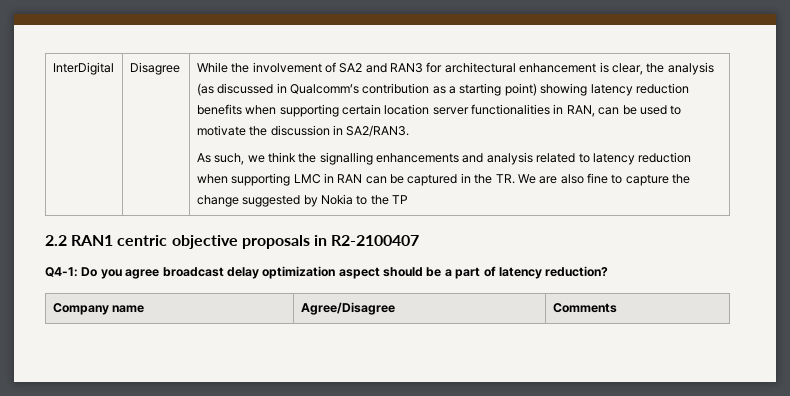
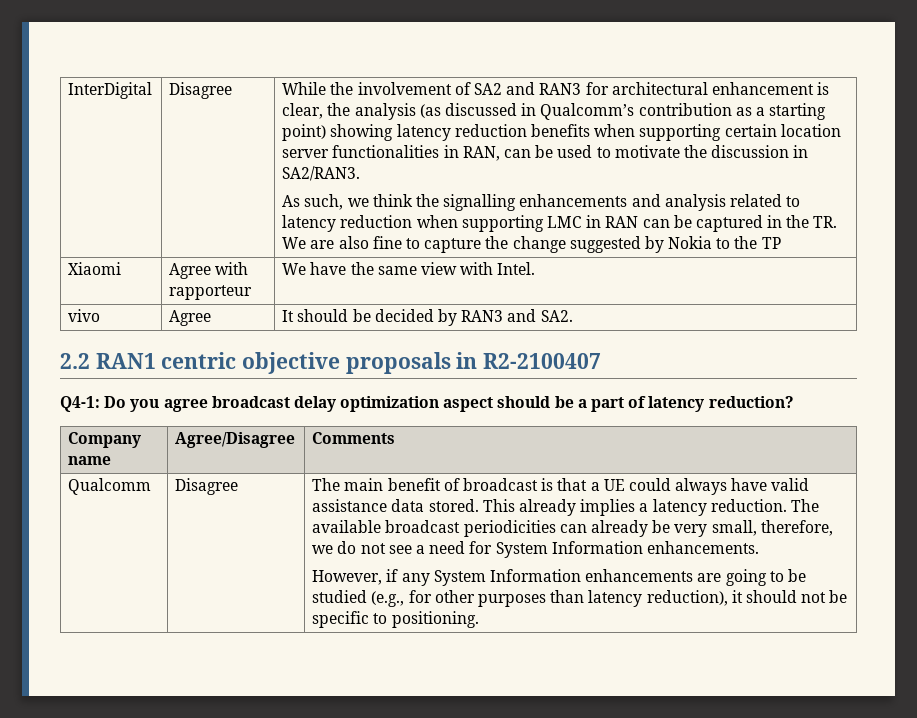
+ Xiaomi | Agree with rapporteur | We have the same view with Intel.
+ vivo | Agree | It should be decided by RAN3 and SA2.
+ Qualcomm | Disagree | The main benefit of broadcast is that a UE could always have valid assistance data stored. This already implies a latency reduction. The available broadcast periodicities can already be very small, therefore, we do not see a need for System Information enhancements.
+ However, if any System Information enhancements are going to be studied (e.g., for other purposes than latency reduction), it should not be specific to positioning.

